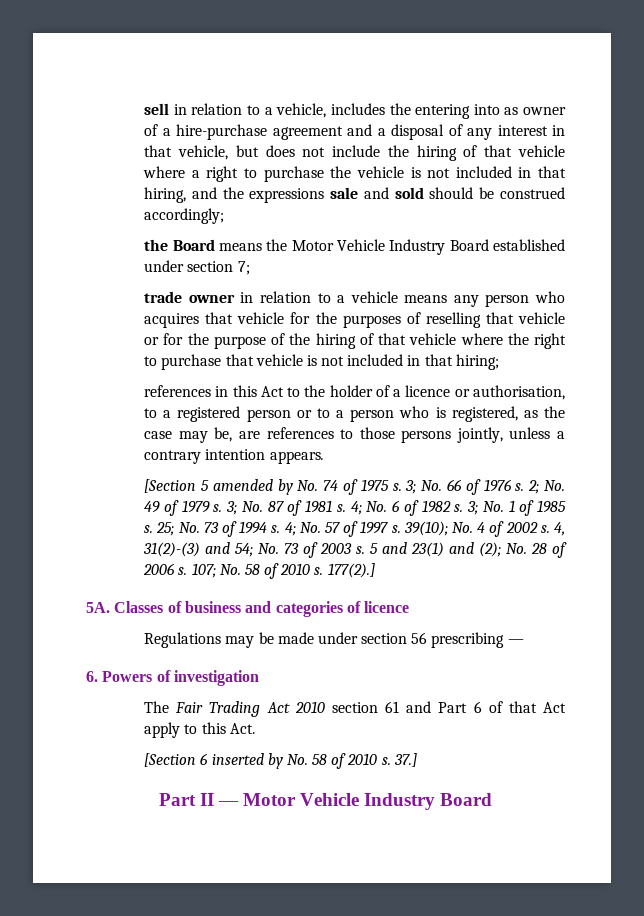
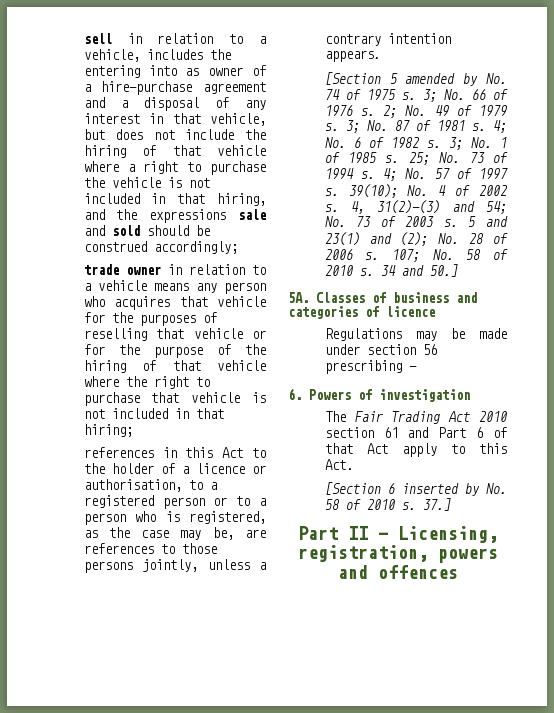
- the Board means the Motor Vehicle Industry Board established under section 7;
- 177(2).]
+ 34 and 50.]
- Part II — Motor Vehicle Industry Board
+ Part II — Licensing, registration, powers and offences

